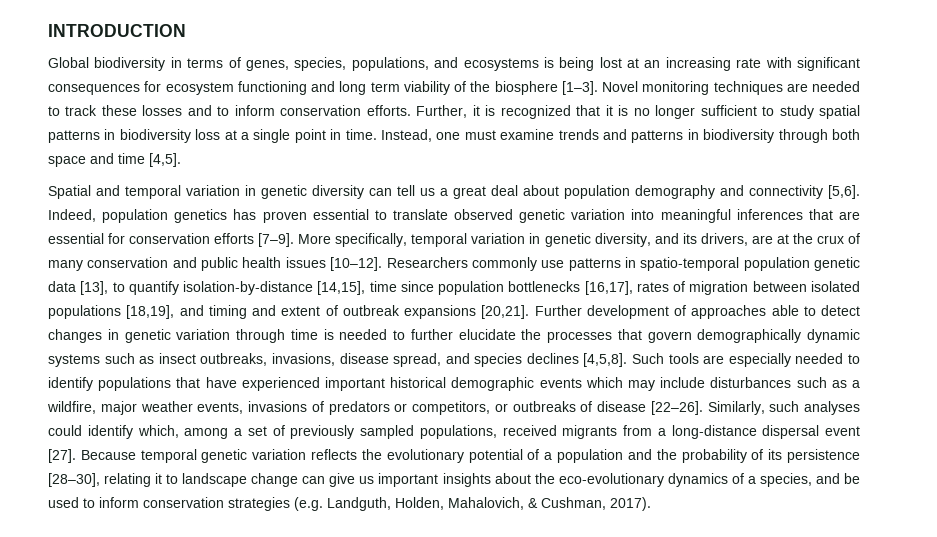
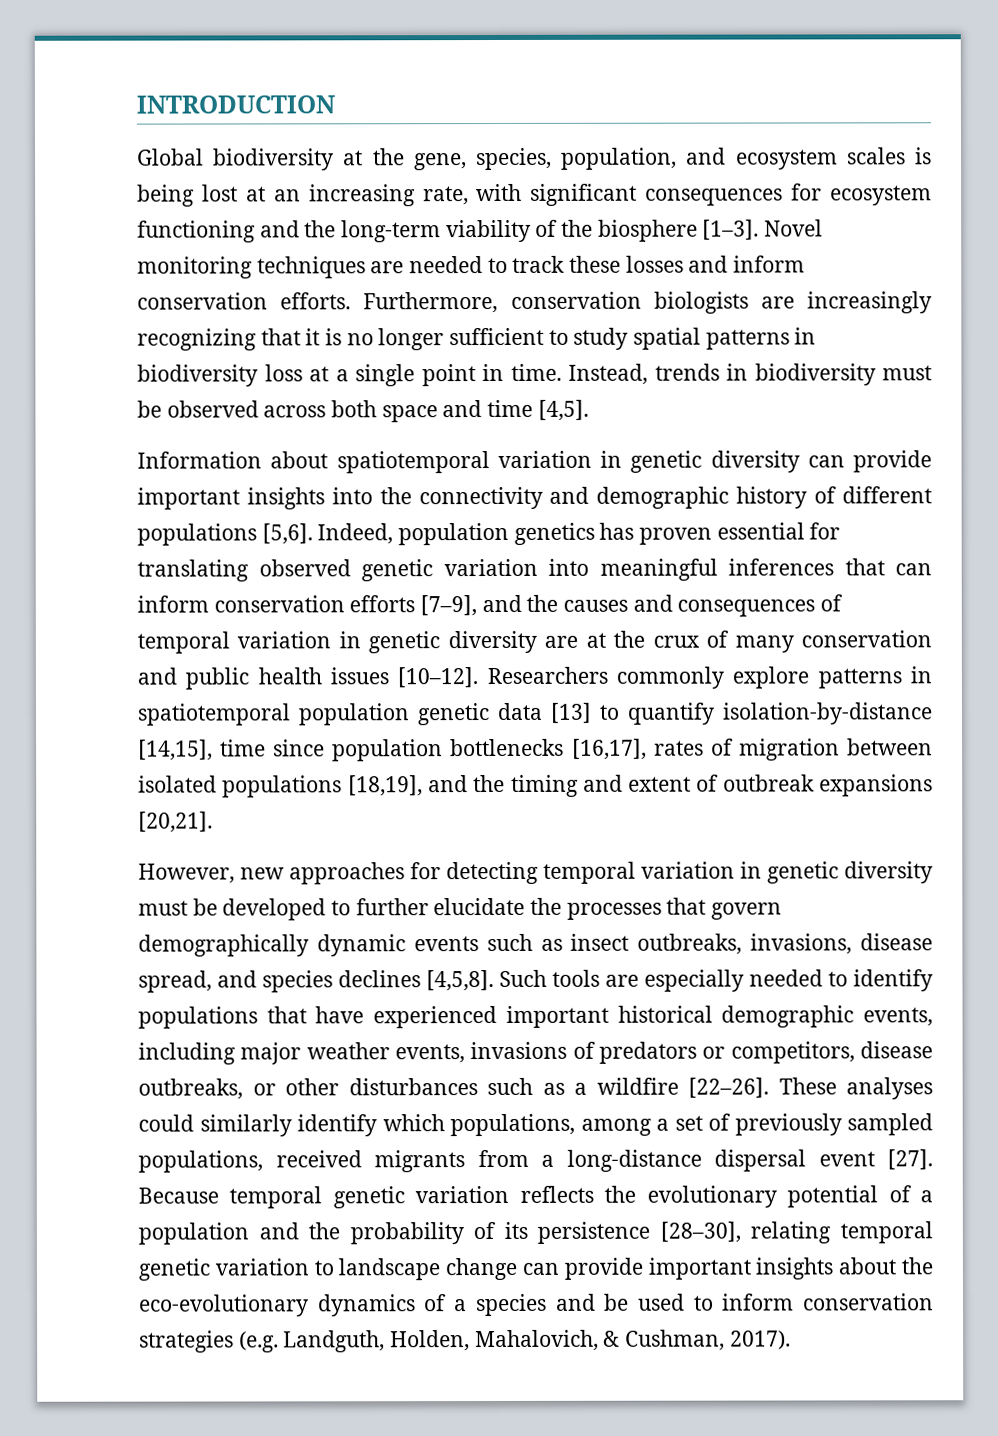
- Global biodiversity in terms of genes, species, populations, and ecosystems is being lost at an increasing rate with significant consequences for ecosystem functioning and long term viability of the biosphere [1–3].
+ Global biodiversity at the gene, species, population, and ecosystem scales is being lost at an increasing rate, with significant consequences for ecosystem functioning and the long-term viability of the biosphere [1–3].
- Novel monitoring techniques are needed to track these losses and to inform conservation efforts.
+ Novel monitoring techniques are needed to track these losses and inform conservation efforts.
- Further, it is recognized that it is no longer sufficient to study spatial patterns in biodiversity loss at a single point in time.
+ Furthermore, conservation biologists are increasingly recognizing that it is no longer sufficient to study spatial patterns in biodiversity loss at a single point in time.
- Instead, one must examine trends and patterns in biodiversity through both space and time [4,5].
+ Instead, trends in biodiversity must be observed across both space and time [4,5].
- Spatial and temporal variation in genetic diversity can tell us a great deal about population demography and connectivity [5,6].
+ Information about spatiotemporal variation in genetic diversity can provide important insights into the connectivity and demographic history of different populations [5,6].
- Indeed, population genetics has proven essential to translate observed genetic variation into meaningful inferences that are essential for conservation efforts [7–9]. More specifically, temporal variation in genetic diversity, and its drivers, are at the crux of many conservation and public health issues [10–12].
+ Indeed, population genetics has proven essential for translating observed genetic variation into meaningful inferences that can inform conservation efforts [7–9], and the causes and consequences of temporal variation in genetic diversity are at the crux of many conservation and public health issues [10–12].
- Researchers commonly use patterns in spatio-temporal population genetic data [13], to quantify isolation-by-distance [14,15], time since population bottlenecks [16,17], rates of migration between isolated populations [18,19], and timing and extent of outbreak expansions [20,21]. Further development of approaches able to detect changes in genetic variation through time is needed to further elucidate the processes that govern demographically dynamic systems such as insect outbreaks, invasions, disease spread, and species declines [4,5,8].
+ Researchers commonly explore patterns in spatiotemporal population genetic data [13] to quantify isolation-by-distance [14,15], time since population bottlenecks [16,17], rates of migration between isolated populations [18,19], and the timing and extent of outbreak expansions [20,21].
+ However, new approaches for detecting temporal variation in genetic diversity must be developed to further elucidate the processes that govern demographically dynamic events such as insect outbreaks, invasions, disease spread, and species declines [4,5,8].
- Such tools are especially needed to identify populations that have experienced important historical demographic events which may include disturbances such as a wildfire, major weather events, invasions of predators or competitors, or outbreaks of disease [22–26]. Similarly, such analyses could identify which, among a set of previously sampled populations, received migrants from a long-distance dispersal event [27].
+ Such tools are especially needed to identify populations that have experienced important historical demographic events, including major weather events, invasions of predators or competitors, disease outbreaks, or other disturbances such as a wildfire [22–26]. These analyses could similarly identify which populations, among a set of previously sampled populations, received migrants from a long-distance dispersal event [27].
- Because temporal genetic variation reflects the evolutionary potential of a population and the probability of its persistence [28–30], relating it to landscape change can give us important insights about the eco-evolutionary dynamics of a species, and be used to inform conservation strategies (e.g. Landguth, Holden, Mahalovich, & Cushman, 2017).
+ Because temporal genetic variation reflects the evolutionary potential of a population and the probability of its persistence [28–30], relating temporal genetic variation to landscape change can provide important insights about the eco-evolutionary dynamics of a species and be used to inform conservation strategies (e.g. Landguth, Holden, Mahalovich, & Cushman, 2017).

